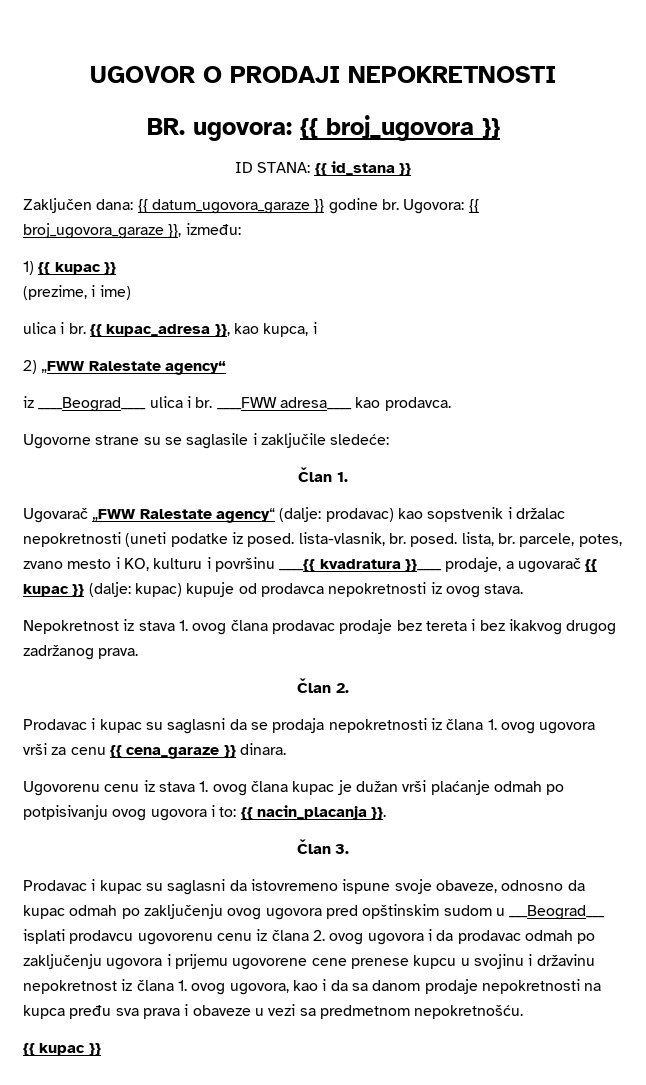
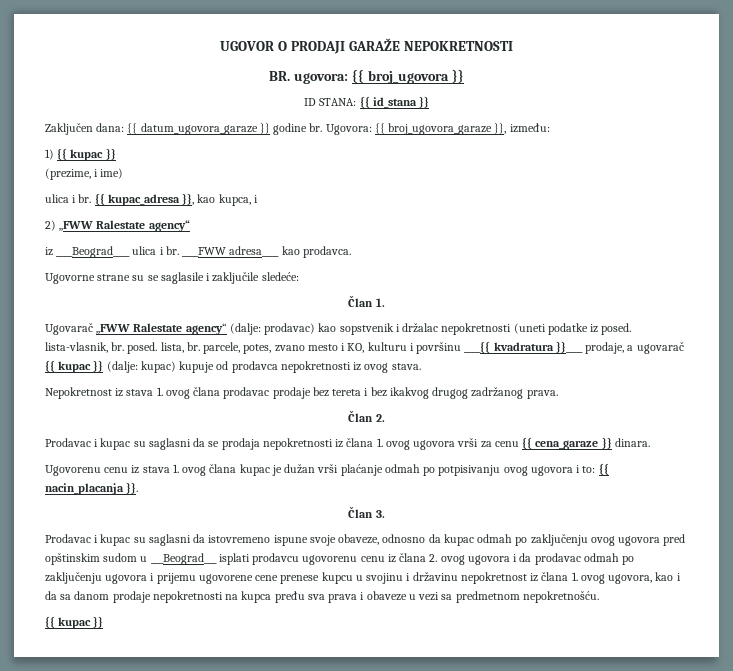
- UGOVOR O PRODAJI NEPOKRETNOSTI
+ UGOVOR O PRODAJI GARAŽE NEPOKRETNOSTI

